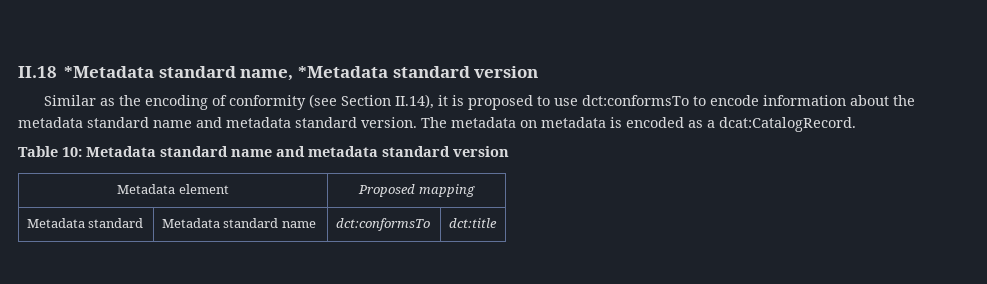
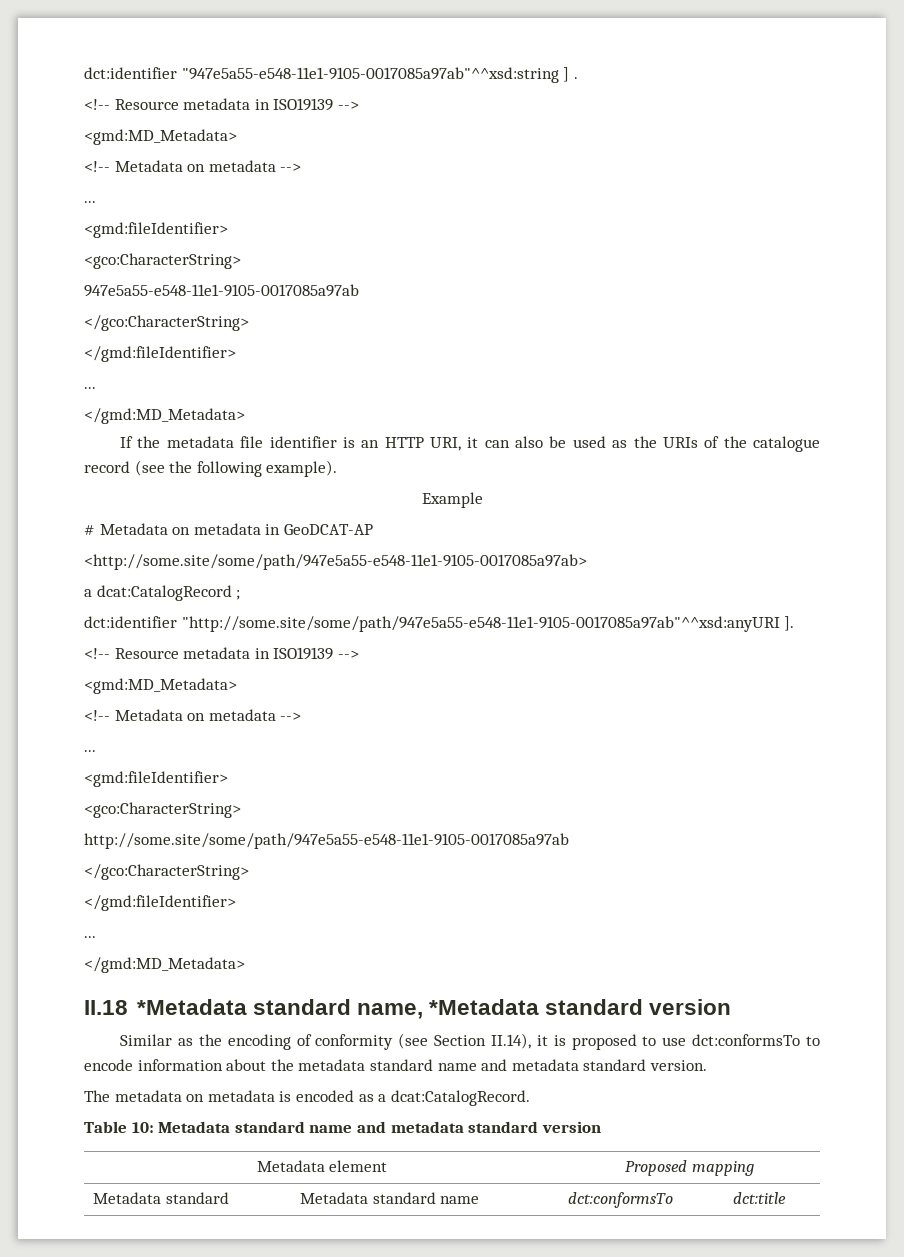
+ dct:identifier "947e5a55-e548-11e1-9105-0017085a97ab"^^xsd:string ] .
+ <!-- Resource metadata in ISO19139 -->
+ <gmd:MD_Metadata>
+ <!-- Metadata on metadata -->
+ ...
+ <gmd:fileIdentifier>
+ <gco:CharacterString>
+ 947e5a55-e548-11e1-9105-0017085a97ab
+ </gco:CharacterString>
+ </gmd:fileIdentifier>
+ ...
+ </gmd:MD_Metadata>
+ If the metadata file identifier is an HTTP URI, it can also be used as the URIs of the catalogue record (see the following example).
+ Example
+ # Metadata on metadata in GeoDCAT-AP
+ <http://some.site/some/path/947e5a55-e548-11e1-9105-0017085a97ab>
+ a dcat:CatalogRecord ;
+ dct:identifier "http://some.site/some/path/947e5a55-e548-11e1-9105-0017085a97ab"^^xsd:anyURI ].
+ <!-- Resource metadata in ISO19139 -->
+ <gmd:MD_Metadata>
+ <!-- Metadata on metadata -->
+ ...
+ <gmd:fileIdentifier>
+ <gco:CharacterString>
+ http://some.site/some/path/947e5a55-e548-11e1-9105-0017085a97ab
+ </gco:CharacterString>
+ </gmd:fileIdentifier>
+ ...
+ </gmd:MD_Metadata>
- Similar as the encoding of conformity (see Section II.14), it is proposed to use dct:conformsTo to encode information about the metadata standard name and metadata standard version. The metadata on metadata is encoded as a dcat:CatalogRecord.
+ Similar as the encoding of conformity (see Section II.14), it is proposed to use dct:conformsTo to encode information about the metadata standard name and metadata standard version.
+ The metadata on metadata is encoded as a dcat:CatalogRecord.

